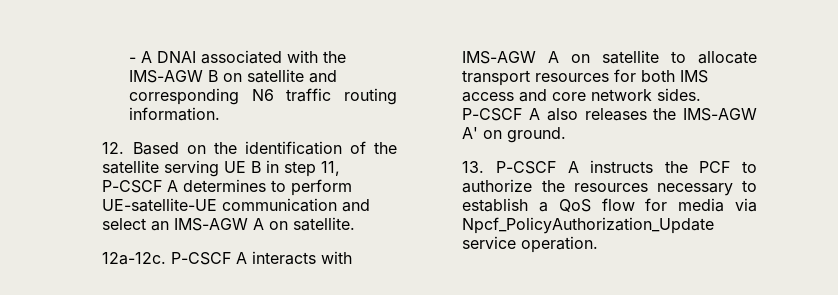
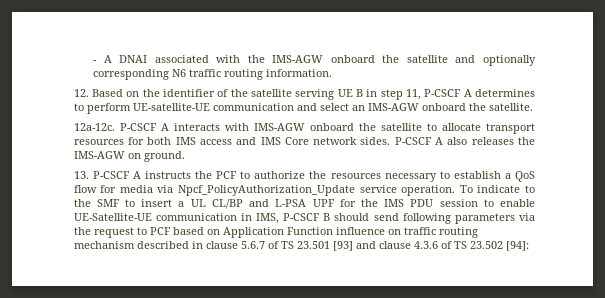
- - A DNAI associated with the IMS-AGW B on satellite and corresponding N6 traffic routing information.
+ - A DNAI associated with the IMS-AGW onboard the satellite and optionally corresponding N6 traffic routing information.
- 12. Based on the identification of the satellite serving UE B in step 11, P-CSCF A determines to perform UE-satellite-UE communication and select an IMS-AGW A on satellite.
+ 12. Based on the identifier of the satellite serving UE B in step 11, P-CSCF A determines to perform UE-satellite-UE communication and select an IMS-AGW onboard the satellite.
- P-CSCF A interacts with IMS-AGW A on satellite to allocate transport resources for both IMS access and core network sides.
+ P-CSCF A interacts with IMS-AGW onboard the satellite to allocate transport resources for both IMS access and IMS Core network sides.
- P-CSCF A also releases the IMS-AGW A' on ground.
+ P-CSCF A also releases the IMS-AGW on ground.
+ To indicate to the SMF to insert a UL CL/BP and L-PSA UPF for the IMS PDU session to enable UE-Satellite-UE communication in IMS, P-CSCF B should send following parameters via the request to PCF based on Application Function influence on traffic routing mechanism described in clause 5.6.7 of TS 23.501 [93] and clause 4.3.6 of TS 23.502 [94]:

